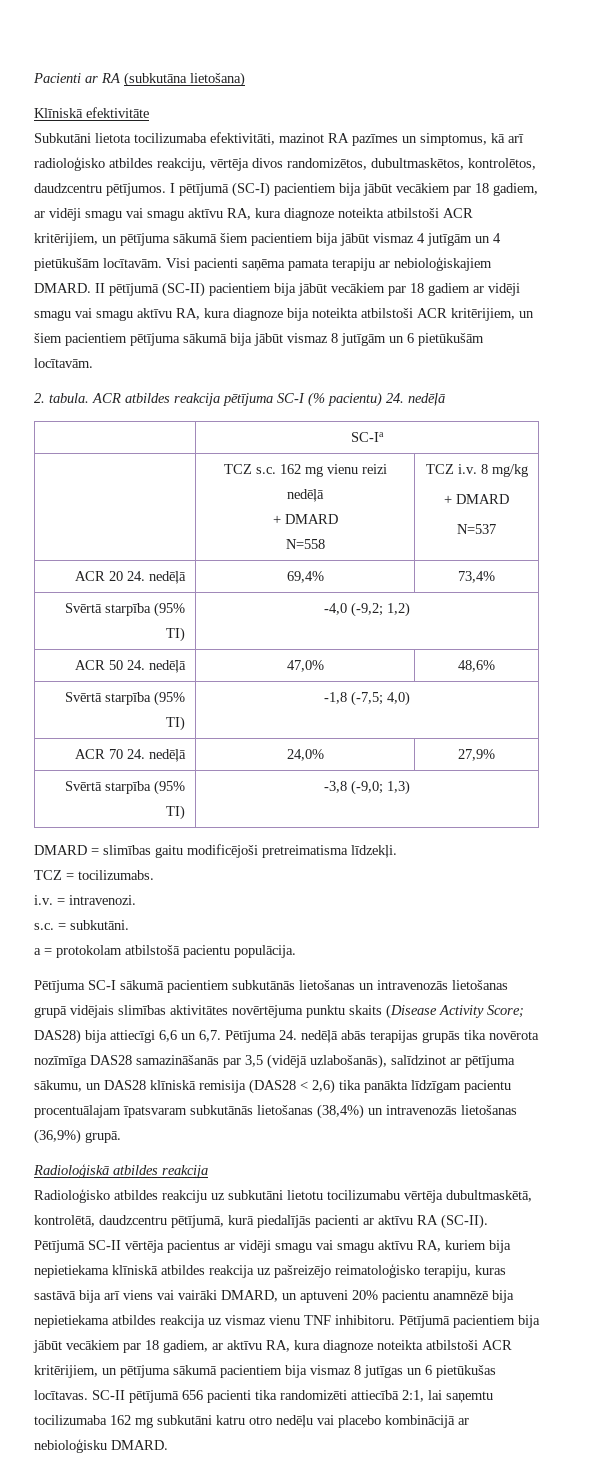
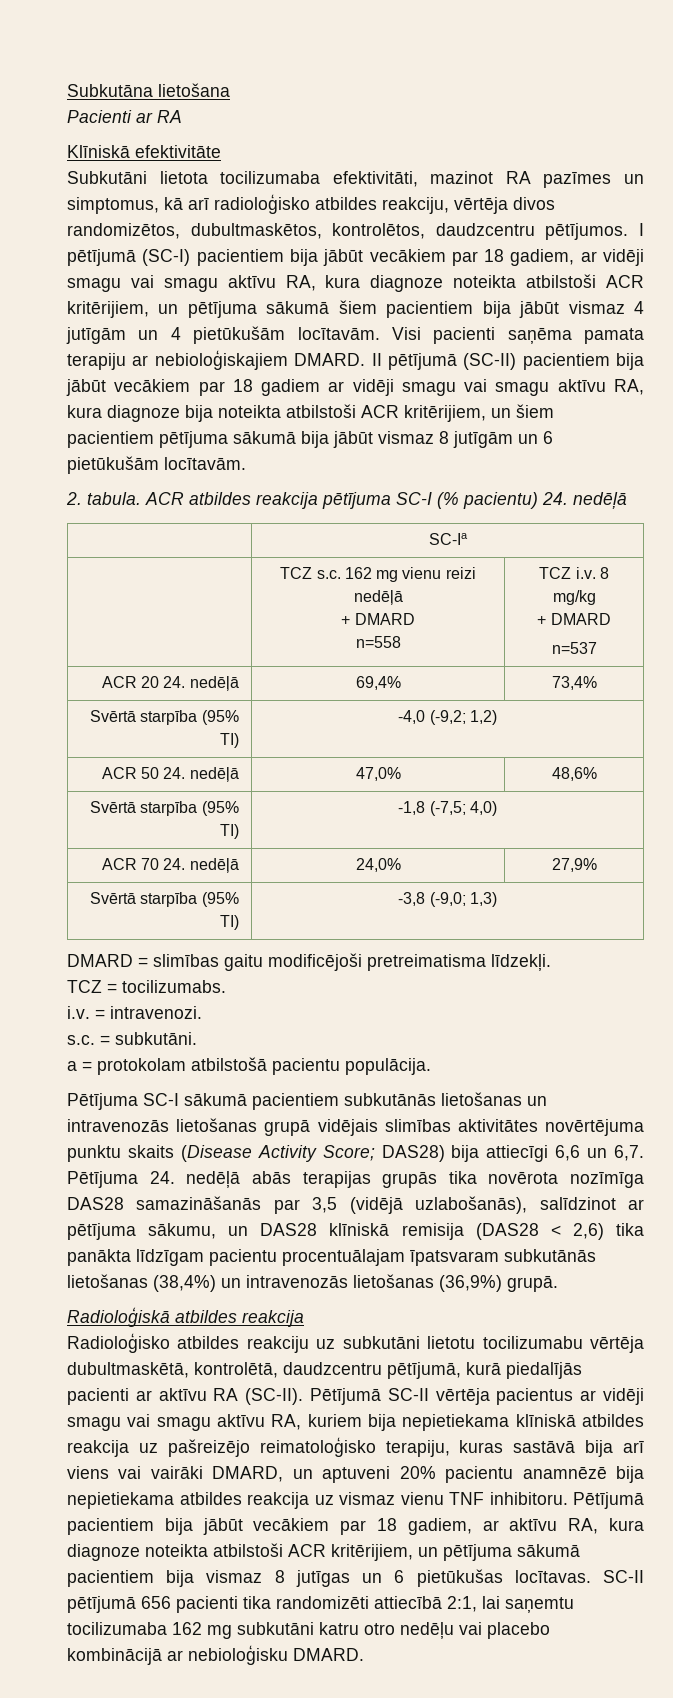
+ Subkutāna lietošana
- Pacienti ar RA (subkutāna lietošana)
+ Pacienti ar RA
  | TCZ s.c. 162 mg vienu reizi nedēļā
  + DMARD
- N=558 | TCZ i.v. 8 mg/kg
+ n=558 | TCZ i.v. 8 mg/kg
  + DMARD
- N=537
+ n=537

